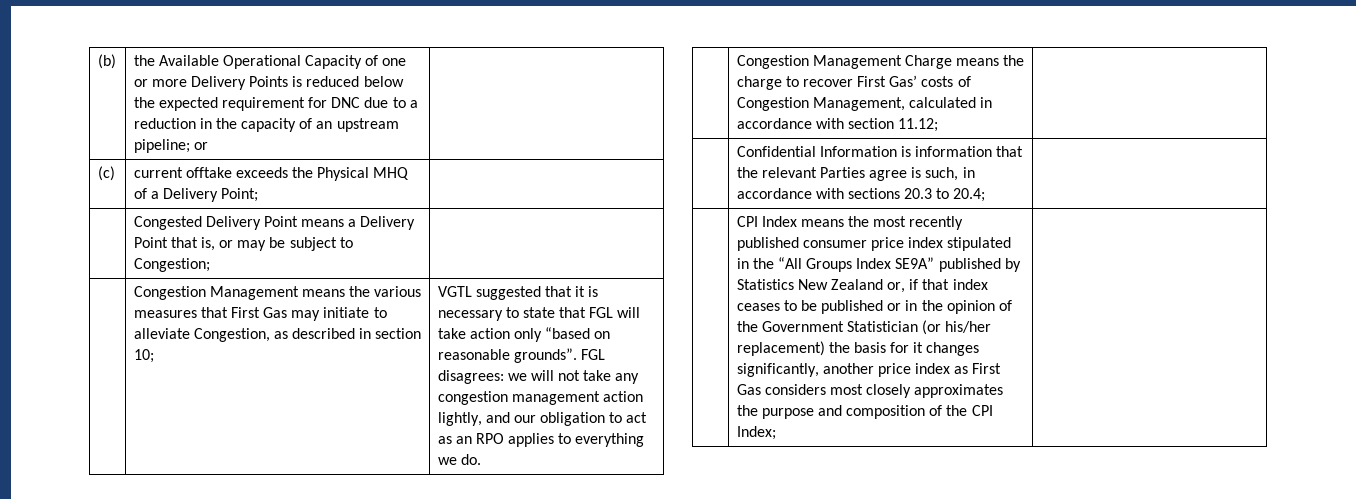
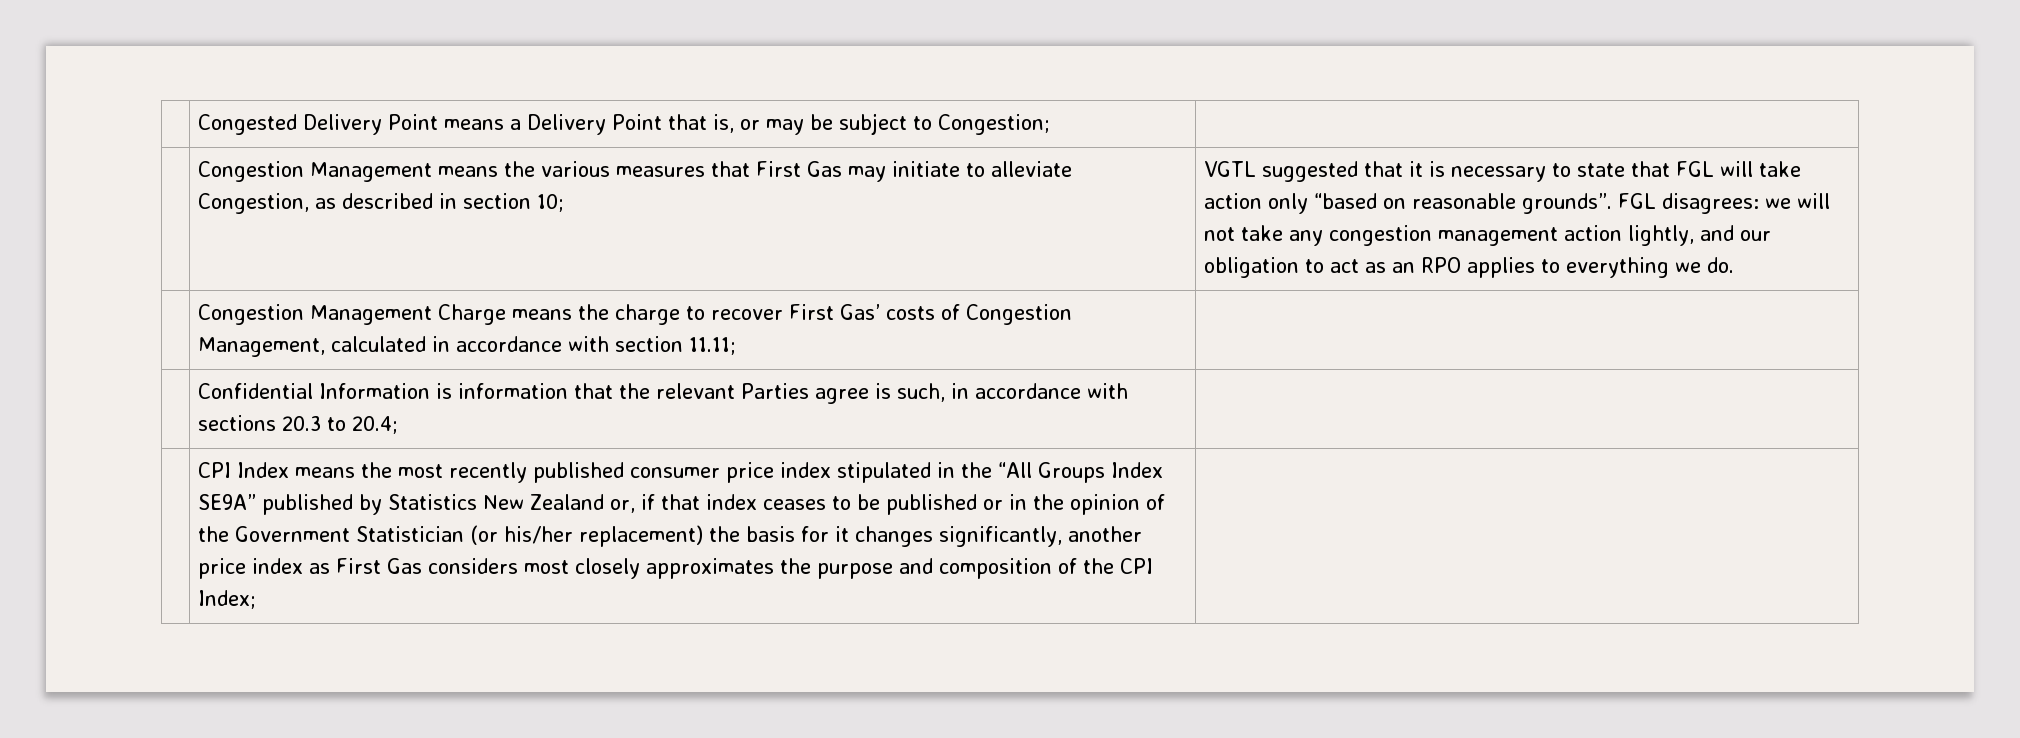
- (b) | the Available Operational Capacity of one or more Delivery Points is reduced below the expected requirement for DNC due to a reduction in the capacity of an upstream pipeline; or |
- (c) | current offtake exceeds the Physical MHQ of a Delivery Point; |
- | Congestion Management Charge means the charge to recover First Gas’ costs of Congestion Management, calculated in accordance with section 11.12; |
+ | Congestion Management Charge means the charge to recover First Gas’ costs of Congestion Management, calculated in accordance with section 11.11; |

